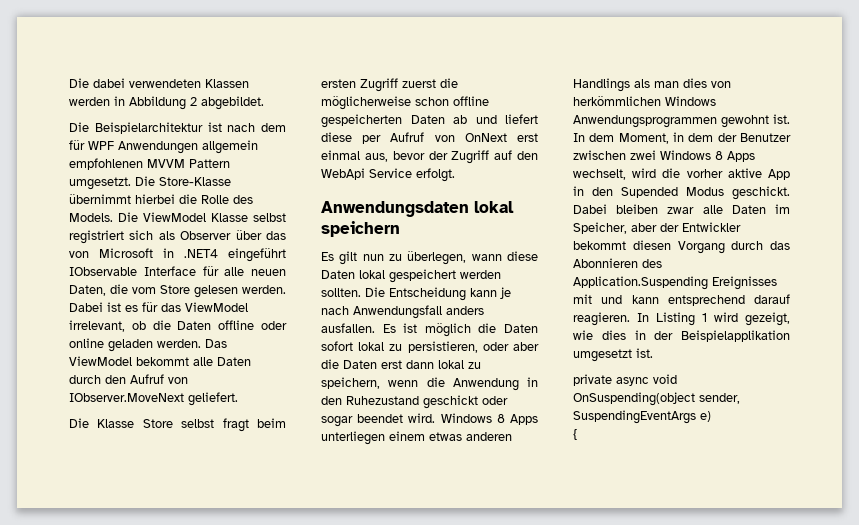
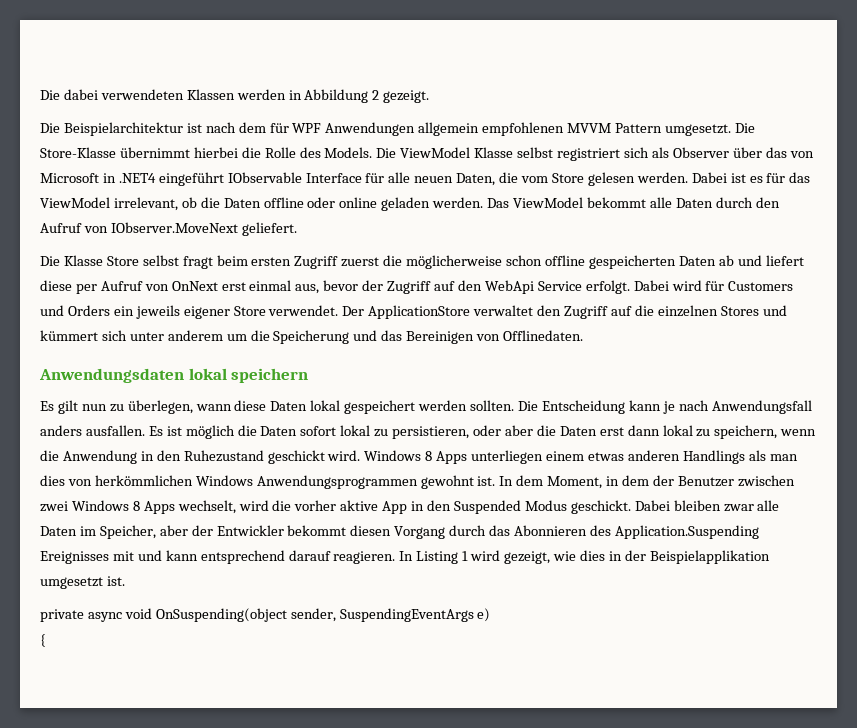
- Die dabei verwendeten Klassen werden in Abbildung 2 abgebildet.
+ Die dabei verwendeten Klassen werden in Abbildung 2 gezeigt.
+ Dabei wird für Customers und Orders ein jeweils eigener Store verwendet. Der ApplicationStore verwaltet den Zugriff auf die einzelnen Stores und kümmert sich unter anderem um die Speicherung und das Bereinigen von Offlinedaten.
- Es ist möglich die Daten sofort lokal zu persistieren, oder aber die Daten erst dann lokal zu speichern, wenn die Anwendung in den Ruhezustand geschickt oder sogar beendet wird.
+ Es ist möglich die Daten sofort lokal zu persistieren, oder aber die Daten erst dann lokal zu speichern, wenn die Anwendung in den Ruhezustand geschickt wird.
- In dem Moment, in dem der Benutzer zwischen zwei Windows 8 Apps wechselt, wird die vorher aktive App in den Supended Modus geschickt.
+ In dem Moment, in dem der Benutzer zwischen zwei Windows 8 Apps wechselt, wird die vorher aktive App in den Suspended Modus geschickt.

